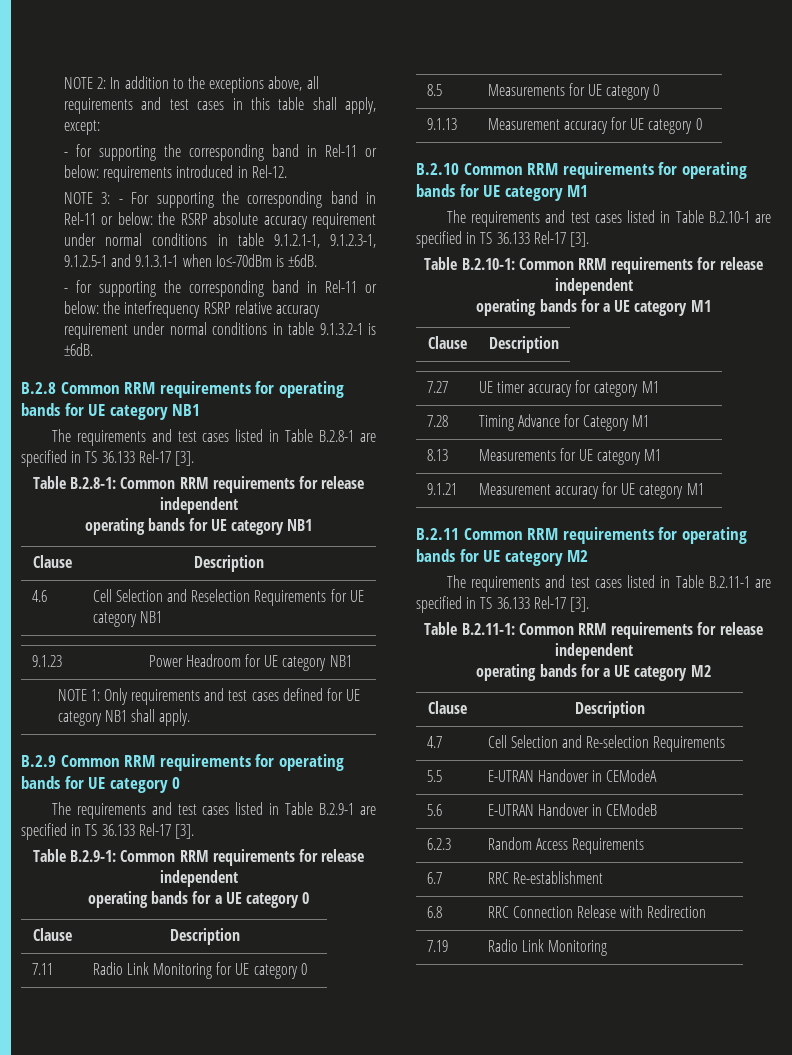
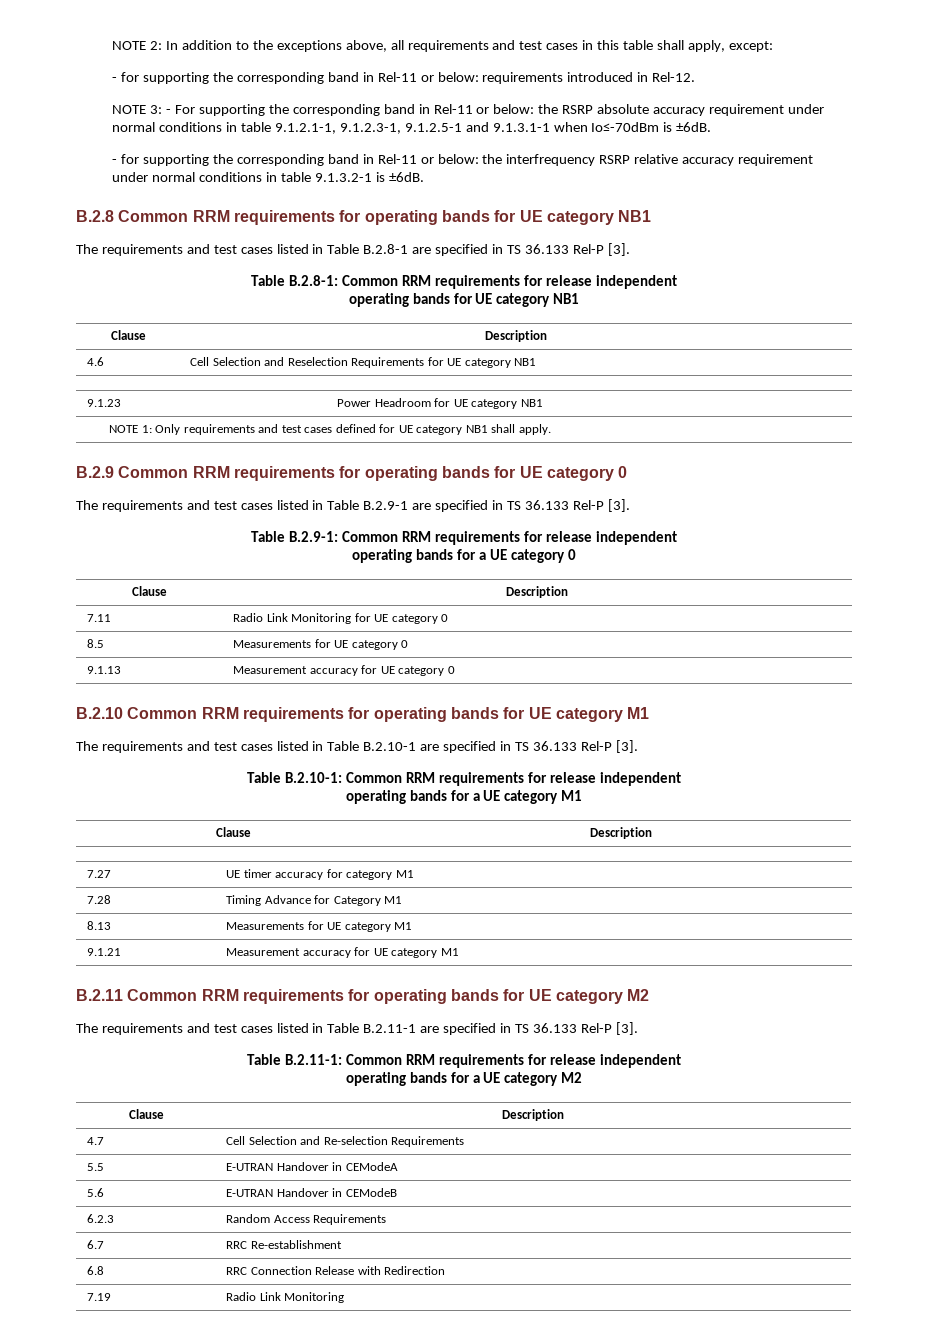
- The requirements and test cases listed in Table B.2.8-1 are specified in TS 36.133 Rel-17 [3].
+ The requirements and test cases listed in Table B.2.8-1 are specified in TS 36.133 Rel-P [3].
- The requirements and test cases listed in Table B.2.9-1 are specified in TS 36.133 Rel-17 [3].
+ The requirements and test cases listed in Table B.2.9-1 are specified in TS 36.133 Rel-P [3].
- The requirements and test cases listed in Table B.2.10-1 are specified in TS 36.133 Rel-17 [3].
+ The requirements and test cases listed in Table B.2.10-1 are specified in TS 36.133 Rel-P [3].
- The requirements and test cases listed in Table B.2.11-1 are specified in TS 36.133 Rel-17 [3].
+ The requirements and test cases listed in Table B.2.11-1 are specified in TS 36.133 Rel-P [3].

